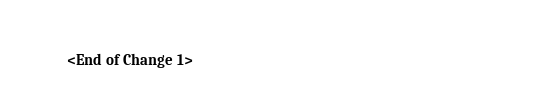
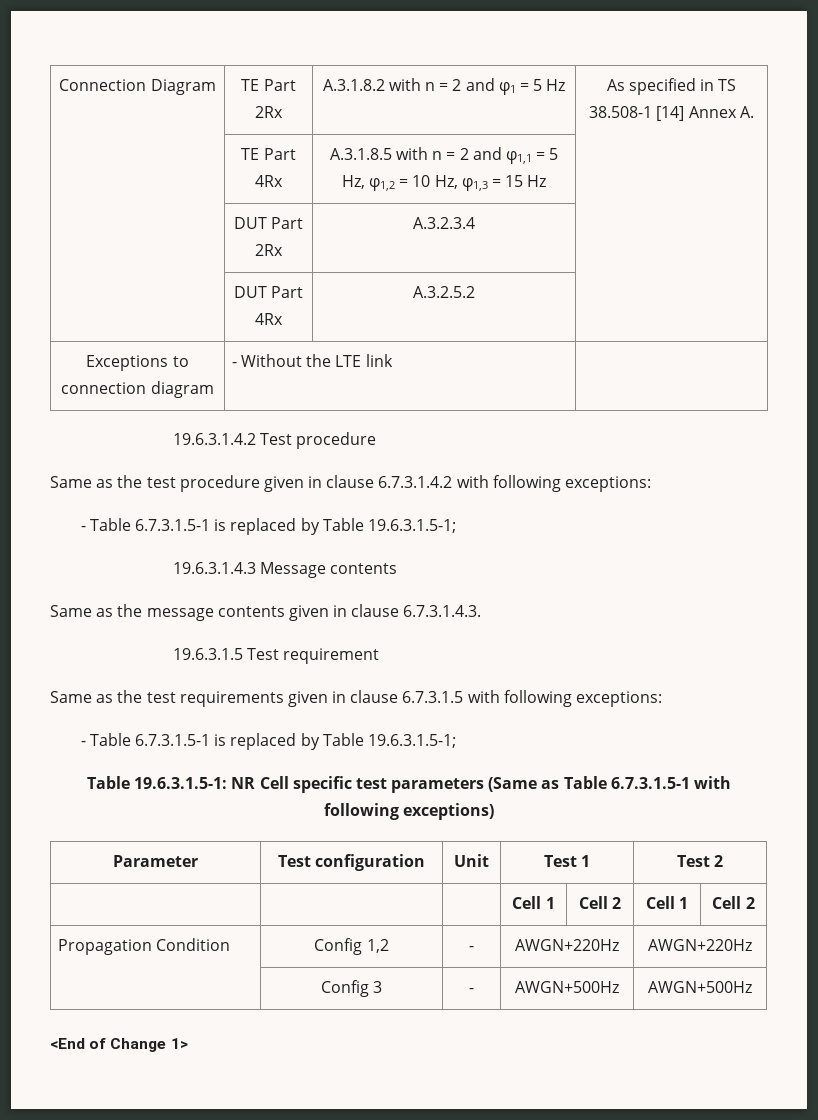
+ Connection Diagram | TE Part 2Rx | A.3.1.8.2 with n = 2 and φ1 = 5 Hz | As specified in TS 38.508-1 [14] Annex A.
+ | TE Part 4Rx | A.3.1.8.5 with n = 2 and φ1,1 = 5 Hz, φ1,2 = 10 Hz, φ1,3 = 15 Hz |
+ | DUT Part 2Rx | A.3.2.3.4 |
+ | DUT Part 4Rx | A.3.2.5.2 |
+ Exceptions to connection diagram | - Without the LTE link |
+ 19.6.3.1.4.2 Test procedure
+ Same as the test procedure given in clause 6.7.3.1.4.2 with following exceptions:
+ - Table 6.7.3.1.5-1 is replaced by Table 19.6.3.1.5-1;
+ 19.6.3.1.4.3 Message contents
+ Same as the message contents given in clause 6.7.3.1.4.3.
+ 19.6.3.1.5 Test requirement
+ Same as the test requirements given in clause 6.7.3.1.5 with following exceptions:
+ - Table 6.7.3.1.5-1 is replaced by Table 19.6.3.1.5-1;
+ Table 19.6.3.1.5-1: NR Cell specific test parameters (Same as Table 6.7.3.1.5-1 with following exceptions)
+ Parameter | Test configuration | Unit | Test 1 | Test 2
+ | | | Cell 1 | Cell 2 | Cell 1 | Cell 2
+ Propagation Condition | Config 1,2 | - | AWGN+220Hz | AWGN+220Hz
+ | Config 3 | - | AWGN+500Hz | AWGN+500Hz

